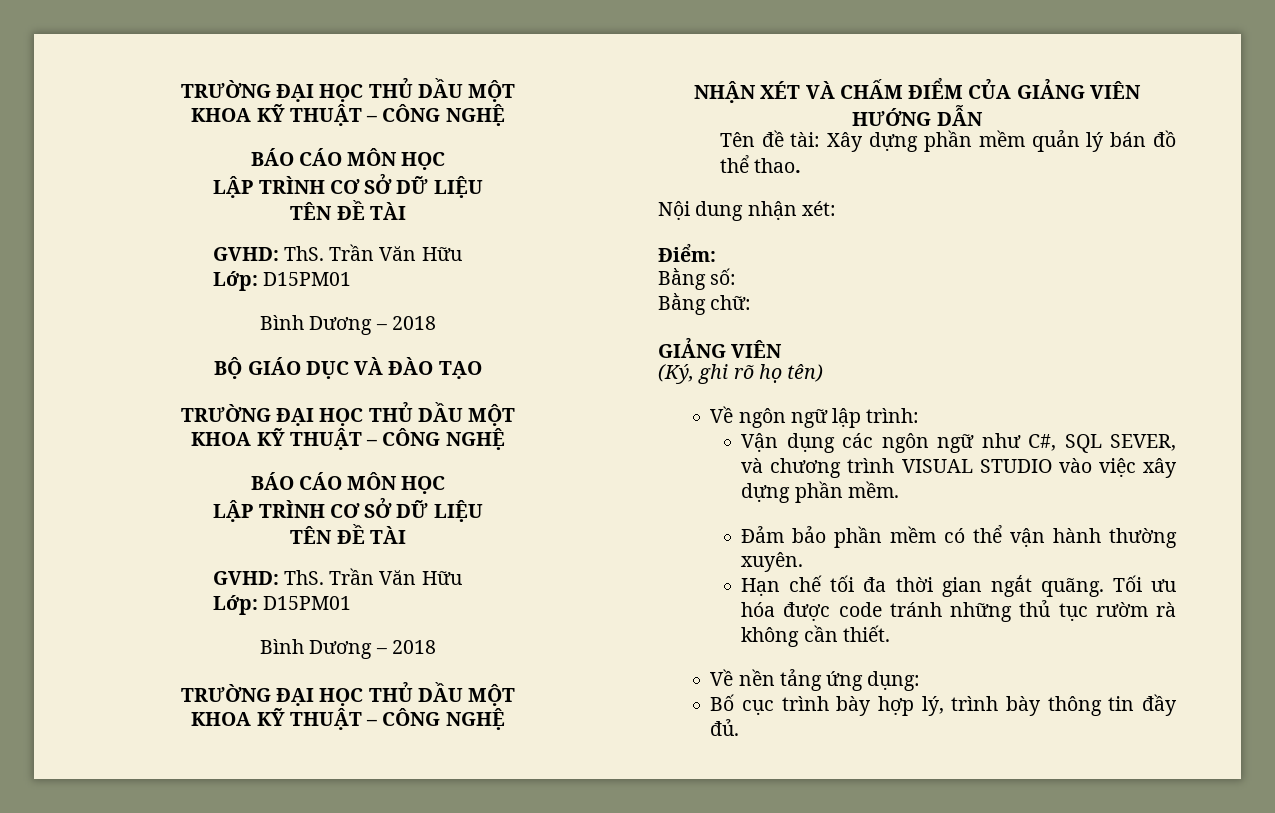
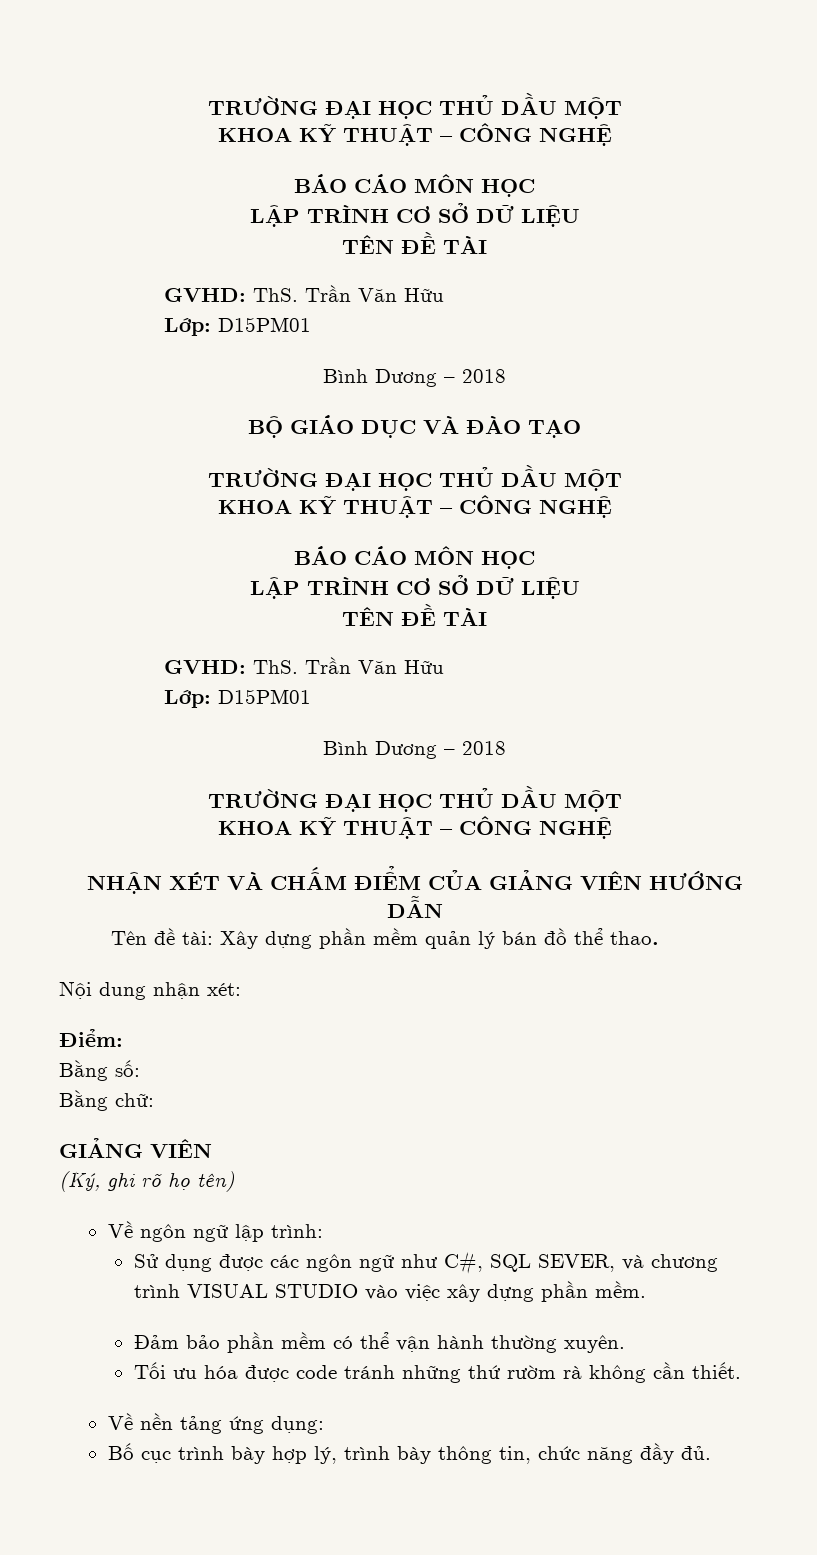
- Vận dụng các ngôn ngữ như C#, SQL SEVER, và chương trình VISUAL STUDIO vào việc xây dựng phần mềm.
+ Sử dụng được các ngôn ngữ như C#, SQL SEVER, và chương trình VISUAL STUDIO vào việc xây dựng phần mềm.
- Hạn chế tối đa thời gian ngắt quãng. Tối ưu hóa được code tránh những thủ tục rườm rà không cần thiết.
+ Tối ưu hóa được code tránh những thứ rườm rà không cần thiết.
- Bố cục trình bày hợp lý, trình bày thông tin đầy đủ.
+ Bố cục trình bày hợp lý, trình bày thông tin, chức năng đầy đủ.

